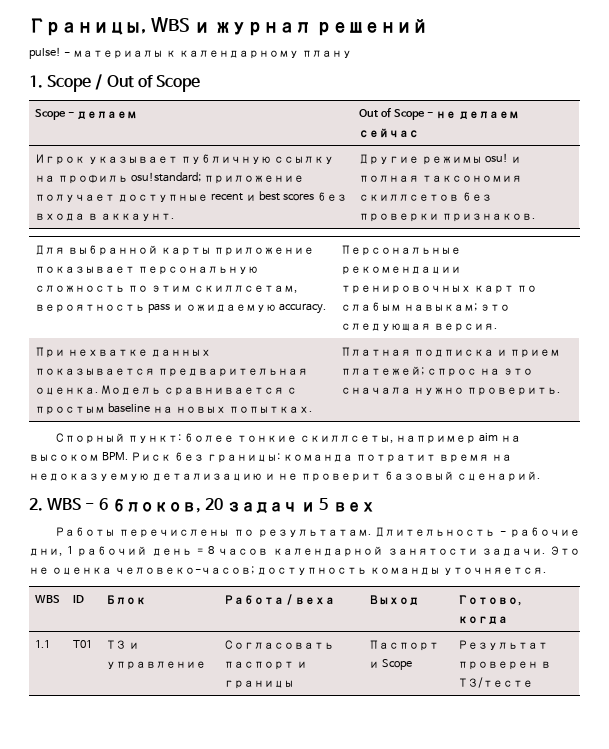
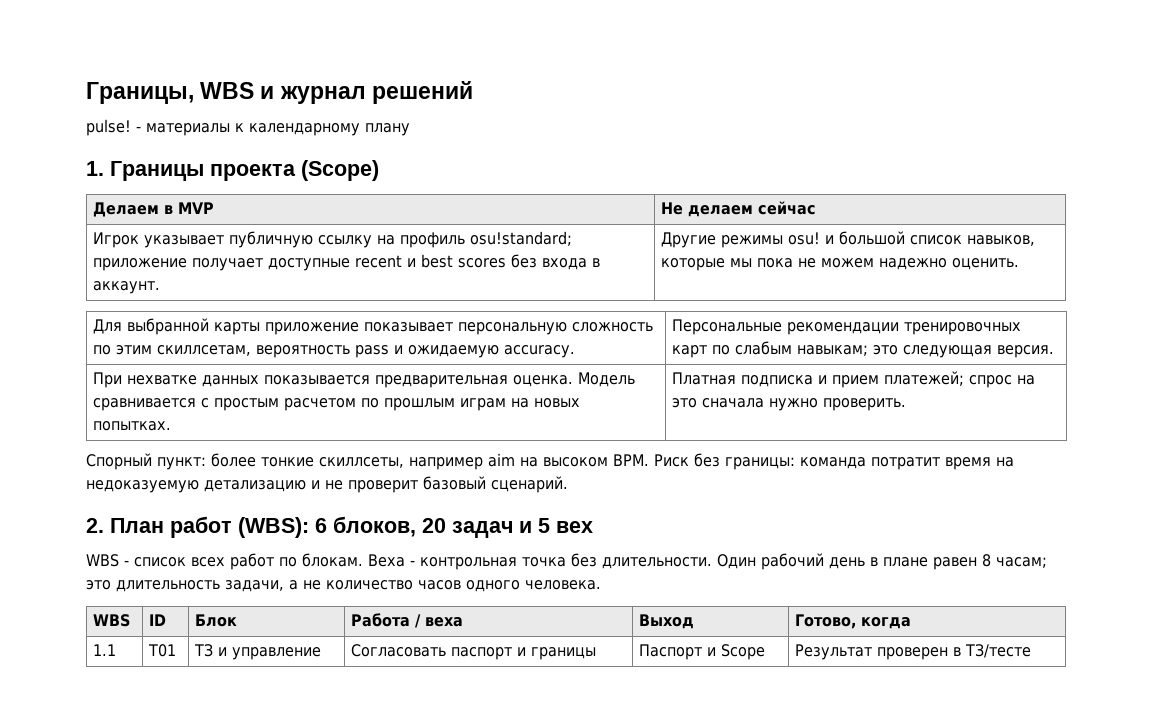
- 1. Scope / Out of Scope
- Scope - делаем | Out of Scope - не делаем сейчас
+ 1. Границы проекта (Scope)
+ Делаем в MVP | Не делаем сейчас
- Игрок указывает публичную ссылку на профиль osu!standard; приложение получает доступные recent и best scores без входа в аккаунт. | Другие режимы osu! и полная таксономия скиллсетов без проверки признаков.
+ Игрок указывает публичную ссылку на профиль osu!standard; приложение получает доступные recent и best scores без входа в аккаунт. | Другие режимы osu! и большой список навыков, которые мы пока не можем надежно оценить.
- При нехватке данных показывается предварительная оценка. Модель сравнивается с простым baseline на новых попытках. | Платная подписка и прием платежей; спрос на это сначала нужно проверить.
+ При нехватке данных показывается предварительная оценка. Модель сравнивается с простым расчетом по прошлым играм на новых попытках. | Платная подписка и прием платежей; спрос на это сначала нужно проверить.
- 2. WBS - 6 блоков, 20 задач и 5 вех
+ 2. План работ (WBS): 6 блоков, 20 задач и 5 вех
- Работы перечислены по результатам. Длительность - рабочие дни, 1 рабочий день = 8 часов календарной занятости задачи. Это не оценка человеко-часов; доступность команды уточняется.
+ WBS - список всех работ по блокам. Веха - контрольная точка без длительности. Один рабочий день в плане равен 8 часам; это длительность задачи, а не количество часов одного человека.

